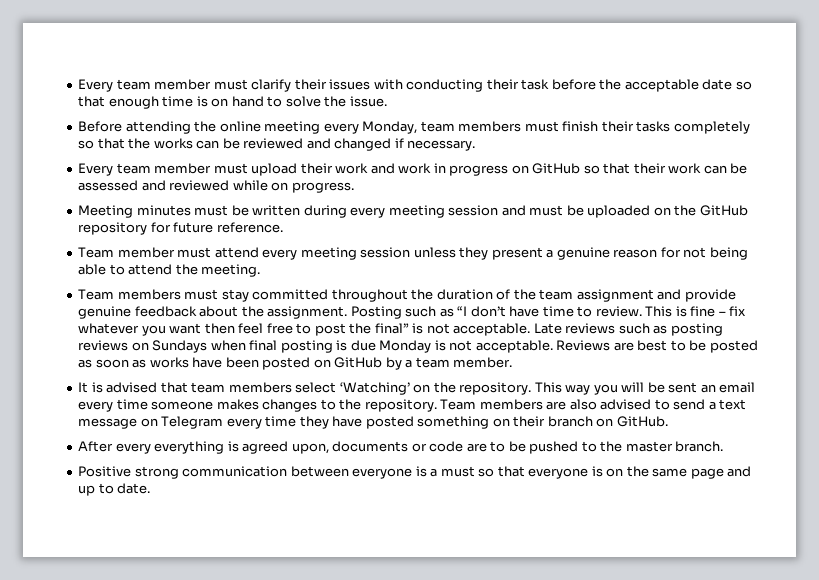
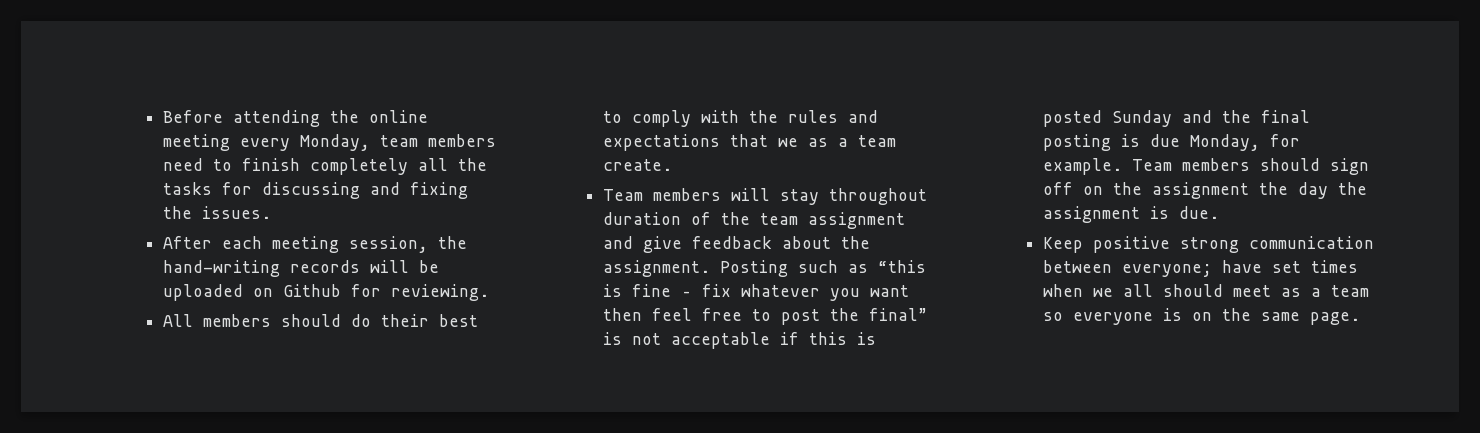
- Every team member must clarify their issues with conducting their task before the acceptable date so that enough time is on hand to solve the issue.
- Before attending the online meeting every Monday, team members must finish their tasks completely so that the works can be reviewed and changed if necessary.
- Every team member must upload their work and work in progress on GitHub so that their work can be assessed and reviewed while on progress.
- Meeting minutes must be written during every meeting session and must be uploaded on the GitHub repository for future reference.
- Team member must attend every meeting session unless they present a genuine reason for not being able to attend the meeting.
- Team members must stay committed throughout the duration of the team assignment and provide genuine feedback about the assignment.
+ Before attending the online meeting every Monday, team members need to finish completely all the tasks for discussing and fixing the issues.
+ After each meeting session, the hand-writing records will be uploaded on Github for reviewing.
+ All members should do their best to comply with the rules and expectations that we as a team create.
+ Team members will stay throughout duration of the team assignment and give feedback about the assignment.
- Posting such as “I don’t have time to review. This is fine – fix whatever you want then feel free to post the final” is not acceptable. Late reviews such as posting reviews on Sundays when final posting is due Monday is not acceptable. Reviews are best to be posted as soon as works have been posted on GitHub by a team member.
- It is advised that team members select ‘Watching’ on the repository. This way you will be sent an email every time someone makes changes to the repository. Team members are also advised to send a text message on Telegram every time they have posted something on their branch on GitHub.
- After every everything is agreed upon, documents or code are to be pushed to the master branch.
- Positive strong communication between everyone is a must so that everyone is on the same page and up to date.
+ Posting such as “this is fine – fix whatever you want then feel free to post the final” is not acceptable if this is posted Sunday and the final posting is due Monday, for example. Team members should sign off on the assignment the day the assignment is due.
+ Keep positive strong communication between everyone; have set times when we all should meet as a team so everyone is on the same page.

